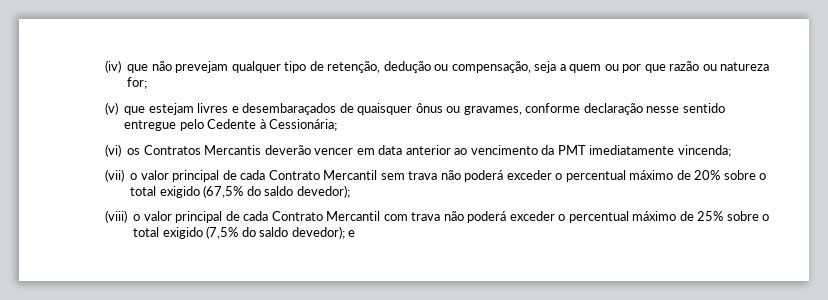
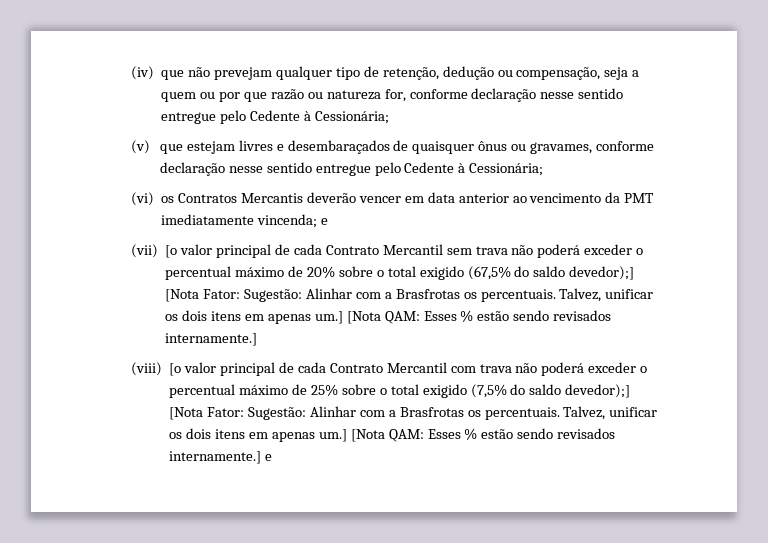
- (iv) que não prevejam qualquer tipo de retenção, dedução ou compensação, seja a quem ou por que razão ou natureza for;
+ (iv) que não prevejam qualquer tipo de retenção, dedução ou compensação, seja a quem ou por que razão ou natureza for, conforme declaração nesse sentido entregue pelo Cedente à Cessionária;
- (vi) os Contratos Mercantis deverão vencer em data anterior ao vencimento da PMT imediatamente vincenda;
+ (vi) os Contratos Mercantis deverão vencer em data anterior ao vencimento da PMT imediatamente vincenda; e
- (vii) o valor principal de cada Contrato Mercantil sem trava não poderá exceder o percentual máximo de 20% sobre o total exigido (67,5% do saldo devedor);
+ (vii) [o valor principal de cada Contrato Mercantil sem trava não poderá exceder o percentual máximo de 20% sobre o total exigido (67,5% do saldo devedor);] [Nota Fator: Sugestão: Alinhar com a Brasfrotas os percentuais. Talvez, unificar os dois itens em apenas um.] [Nota QAM: Esses % estão sendo revisados internamente.]
- (viii) o valor principal de cada Contrato Mercantil com trava não poderá exceder o percentual máximo de 25% sobre o total exigido (7,5% do saldo devedor); e
+ (viii) [o valor principal de cada Contrato Mercantil com trava não poderá exceder o percentual máximo de 25% sobre o total exigido (7,5% do saldo devedor);] [Nota Fator: Sugestão: Alinhar com a Brasfrotas os percentuais. Talvez, unificar os dois itens em apenas um.] [Nota QAM: Esses % estão sendo revisados internamente.] e

